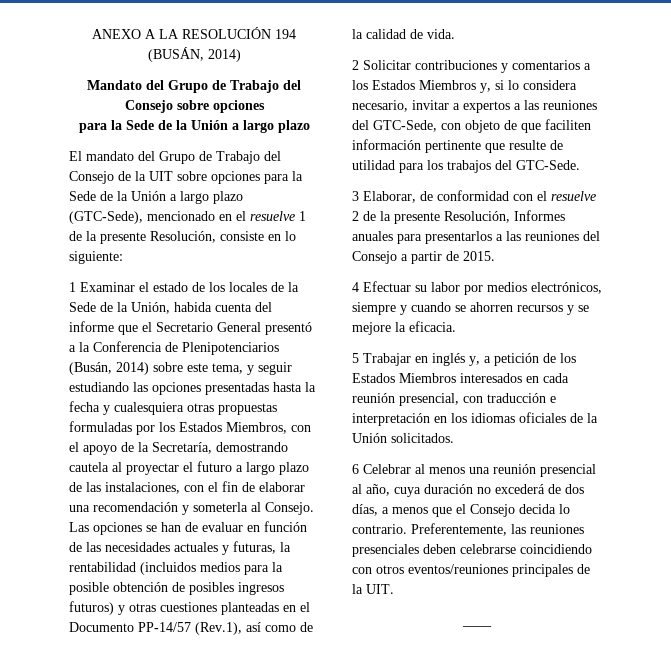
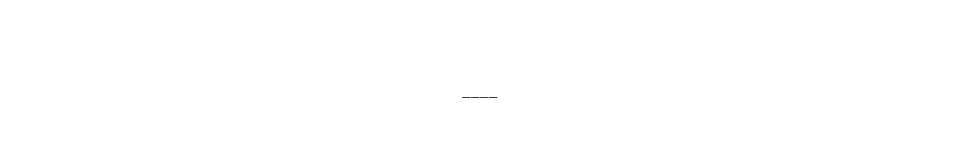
- ANEXO A LA RESOLUCIÓN 194 (BUSÁN, 2014)
- Mandato del Grupo de Trabajo del Consejo sobre opciones
- para la Sede de la Unión a largo plazo
- El mandato del Grupo de Trabajo del Consejo de la UIT sobre opciones para la Sede de la Unión a largo plazo (GTC-Sede), mencionado en el resuelve 1 de la presente Resolución, consiste en lo siguiente:
- 1 Examinar el estado de los locales de la Sede de la Unión, habida cuenta del informe que el Secretario General presentó a la Conferencia de Plenipotenciarios (Busán, 2014) sobre este tema, y seguir estudiando las opciones presentadas hasta la fecha y cualesquiera otras propuestas formuladas por los Estados Miembros, con el apoyo de la Secretaría, demostrando cautela al proyectar el futuro a largo plazo de las instalaciones, con el fin de elaborar una recomendación y someterla al Consejo. Las opciones se han de evaluar en función de las necesidades actuales y futuras, la rentabilidad (incluidos medios para la posible obtención de posibles ingresos futuros) y otras cuestiones planteadas en el Documento PP-14/57 (Rev.1), así como de la calidad de vida.
- 2 Solicitar contribuciones y comentarios a los Estados Miembros y, si lo considera necesario, invitar a expertos a las reuniones del GTC-Sede, con objeto de que faciliten información pertinente que resulte de utilidad para los trabajos del GTC-Sede.
- 3 Elaborar, de conformidad con el resuelve 2 de la presente Resolución, Informes anuales para presentarlos a las reuniones del Consejo a partir de 2015.
- 4 Efectuar su labor por medios electrónicos, siempre y cuando se ahorren recursos y se mejore la eficacia.
- 5 Trabajar en inglés y, a petición de los Estados Miembros interesados en cada reunión presencial, con traducción e interpretación en los idiomas oficiales de la Unión solicitados.
- 6 Celebrar al menos una reunión presencial al año, cuya duración no excederá de dos días, a menos que el Consejo decida lo contrario. Preferentemente, las reuniones presenciales deben celebrarse coincidiendo con otros eventos/reuniones principales de la UIT.

